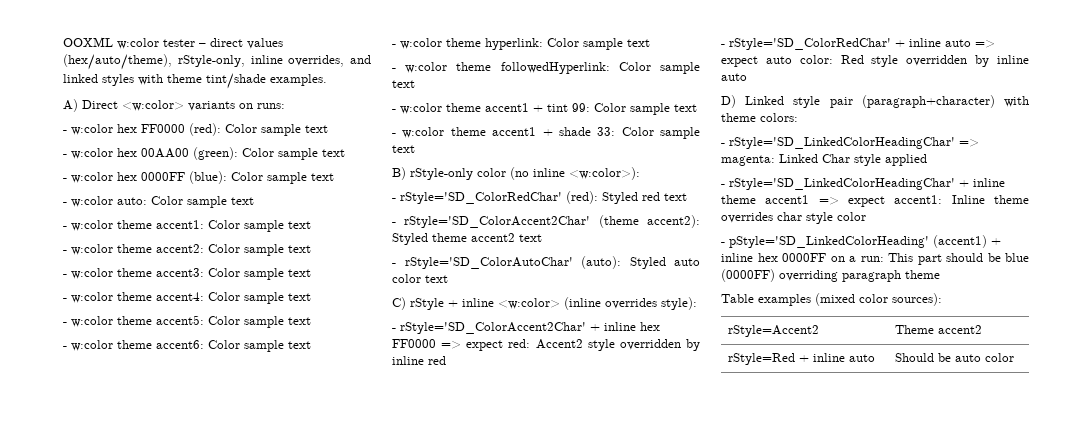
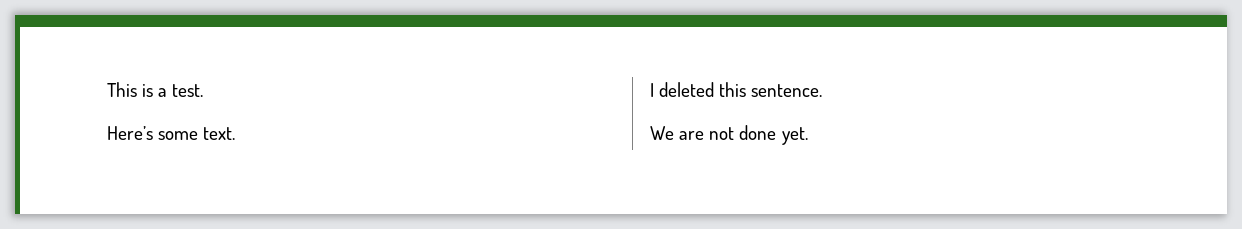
- OOXML w:color tester – direct values (hex/auto/theme), rStyle-only, inline overrides, and linked styles with theme tint/shade examples.
- A) Direct <w:color> variants on runs:
- - w:color hex FF0000 (red): Color sample text
- - w:color hex 00AA00 (green): Color sample text
- - w:color hex 0000FF (blue): Color sample text
- - w:color auto: Color sample text
- - w:color theme accent1: Color sample text
- - w:color theme accent2: Color sample text
- - w:color theme accent3: Color sample text
- - w:color theme accent4: Color sample text
- - w:color theme accent5: Color sample text
- - w:color theme accent6: Color sample text
- - w:color theme hyperlink: Color sample text
- - w:color theme followedHyperlink: Color sample text
- - w:color theme accent1 + tint 99: Color sample text
- - w:color theme accent1 + shade 33: Color sample text
- B) rStyle-only color (no inline <w:color>):
- - rStyle='SD_ColorRedChar' (red): Styled red text
- - rStyle='SD_ColorAccent2Char' (theme accent2): Styled theme accent2 text
- - rStyle='SD_ColorAutoChar' (auto): Styled auto color text
- C) rStyle + inline <w:color> (inline overrides style):
- - rStyle='SD_ColorAccent2Char' + inline hex FF0000 => expect red: Accent2 style overridden by inline red
- - rStyle='SD_ColorRedChar' + inline auto => expect auto color: Red style overridden by inline auto
- D) Linked style pair (paragraph+character) with theme colors:
- - rStyle='SD_LinkedColorHeadingChar' => magenta: Linked Char style applied
- - rStyle='SD_LinkedColorHeadingChar' + inline theme accent1 => expect accent1: Inline theme overrides char style color
- - pStyle='SD_LinkedColorHeading' (accent1) + inline hex 0000FF on a run: This part should be blue (0000FF) overriding paragraph theme
- Table examples (mixed color sources):
- rStyle=Accent2 | Theme accent2
- rStyle=Red + inline auto | Should be auto color
+ This is a test.
+ Here’s some text.
+ I deleted this sentence.
+ We are not done yet.

